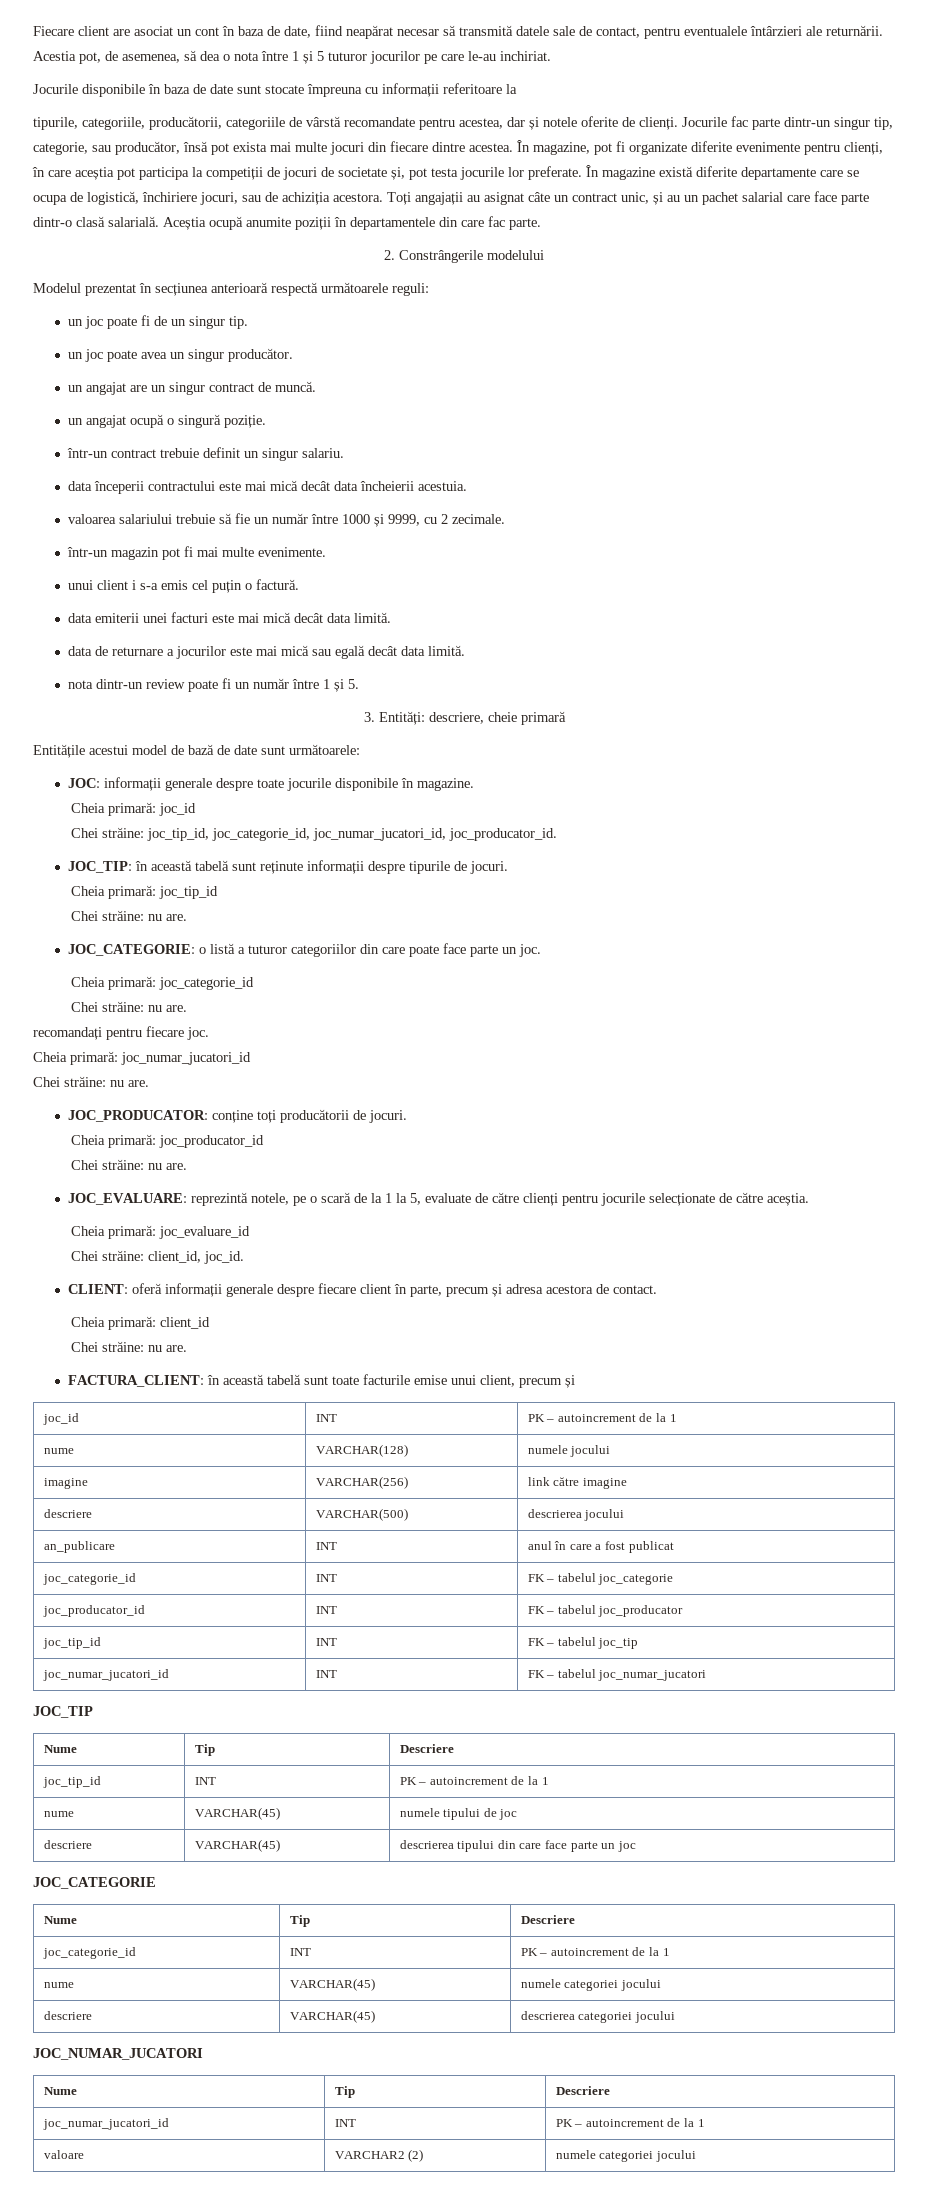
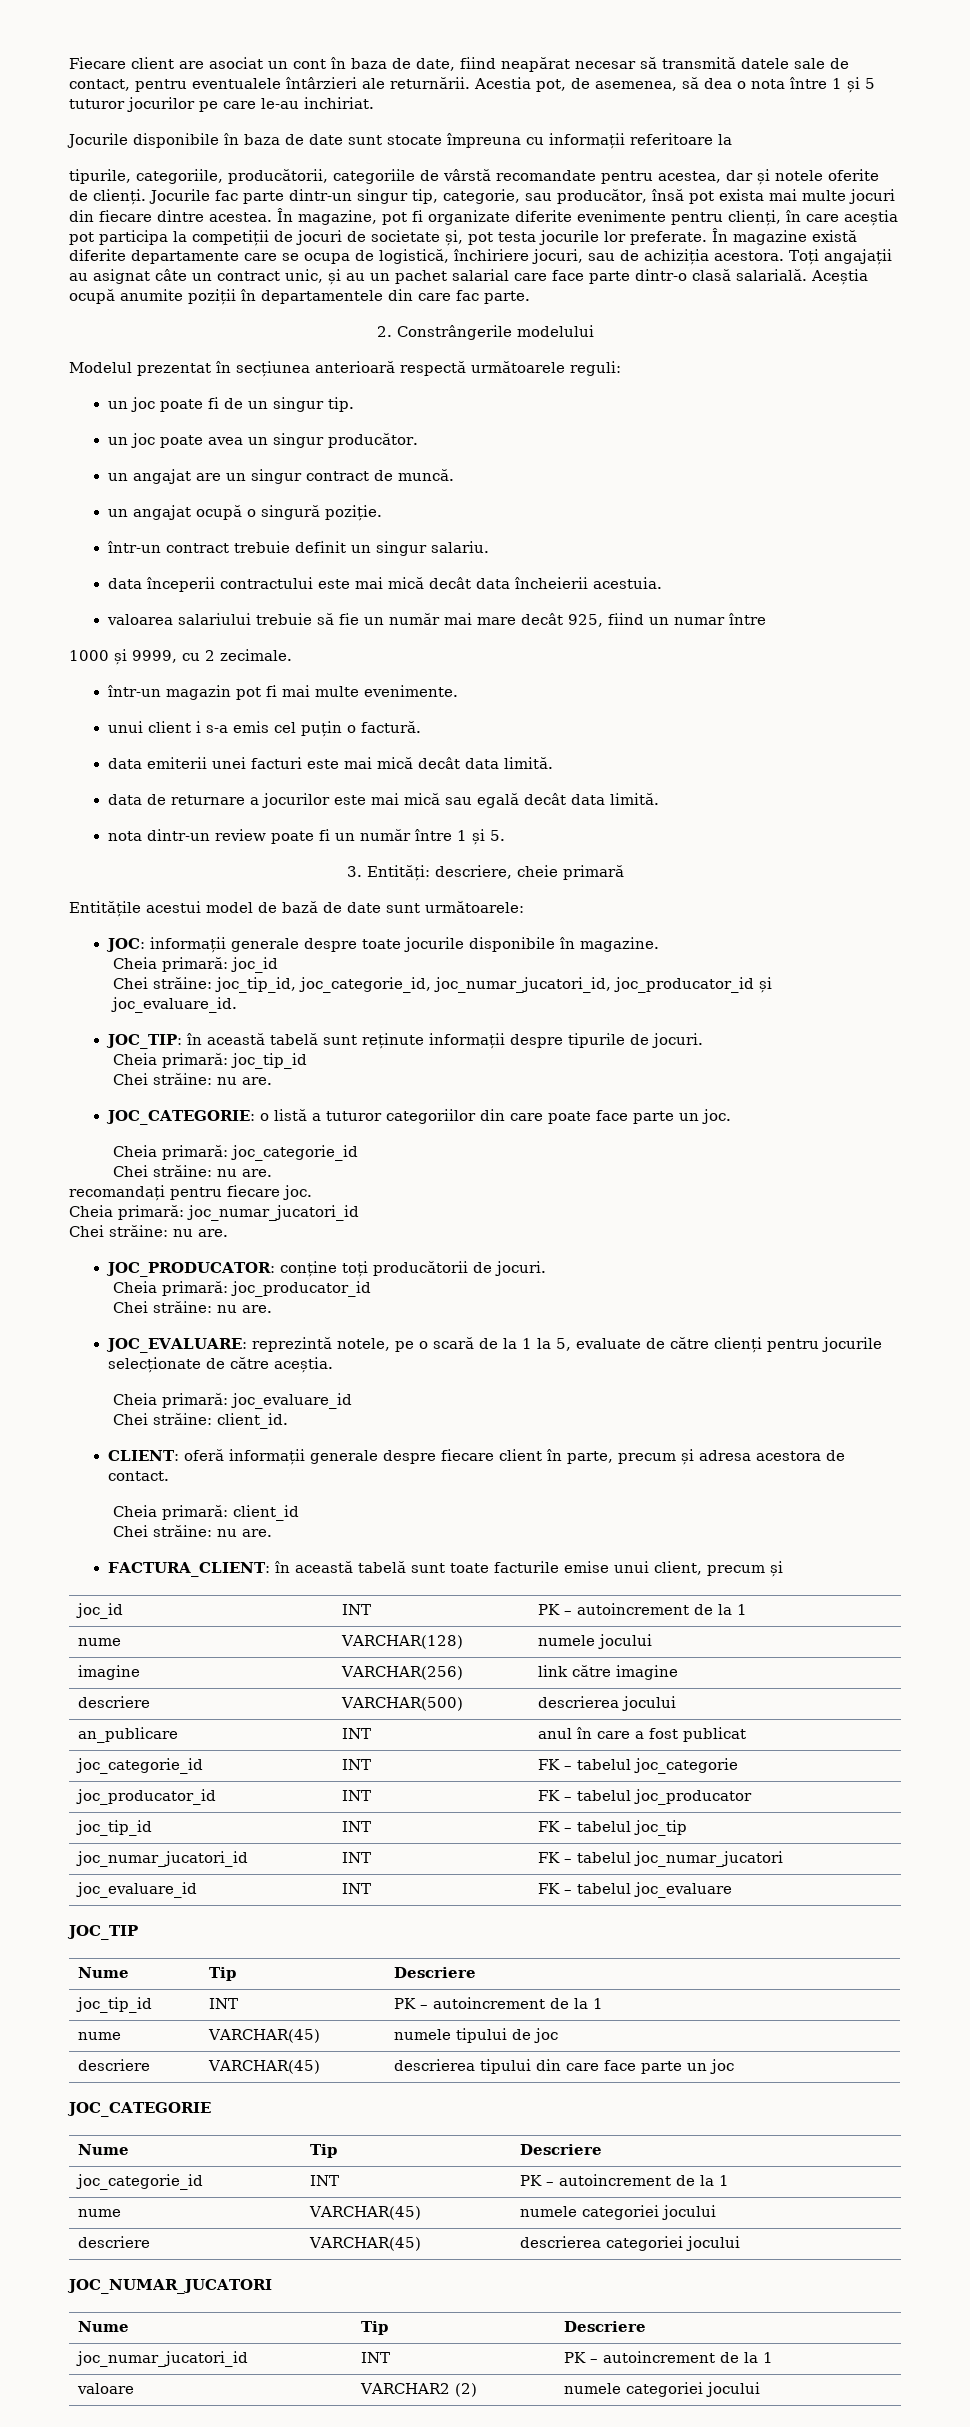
- valoarea salariului trebuie să fie un număr între 1000 și 9999, cu 2 zecimale.
+ valoarea salariului trebuie să fie un număr mai mare decât 925, fiind un numar între
+ 1000 și 9999, cu 2 zecimale.
- Chei străine: joc_tip_id, joc_categorie_id, joc_numar_jucatori_id, joc_producator_id.
+ Chei străine: joc_tip_id, joc_categorie_id, joc_numar_jucatori_id, joc_producator_id și joc_evaluare_id.
- Chei străine: client_id, joc_id.
+ Chei străine: client_id.
+ joc_evaluare_id | INT | FK – tabelul joc_evaluare

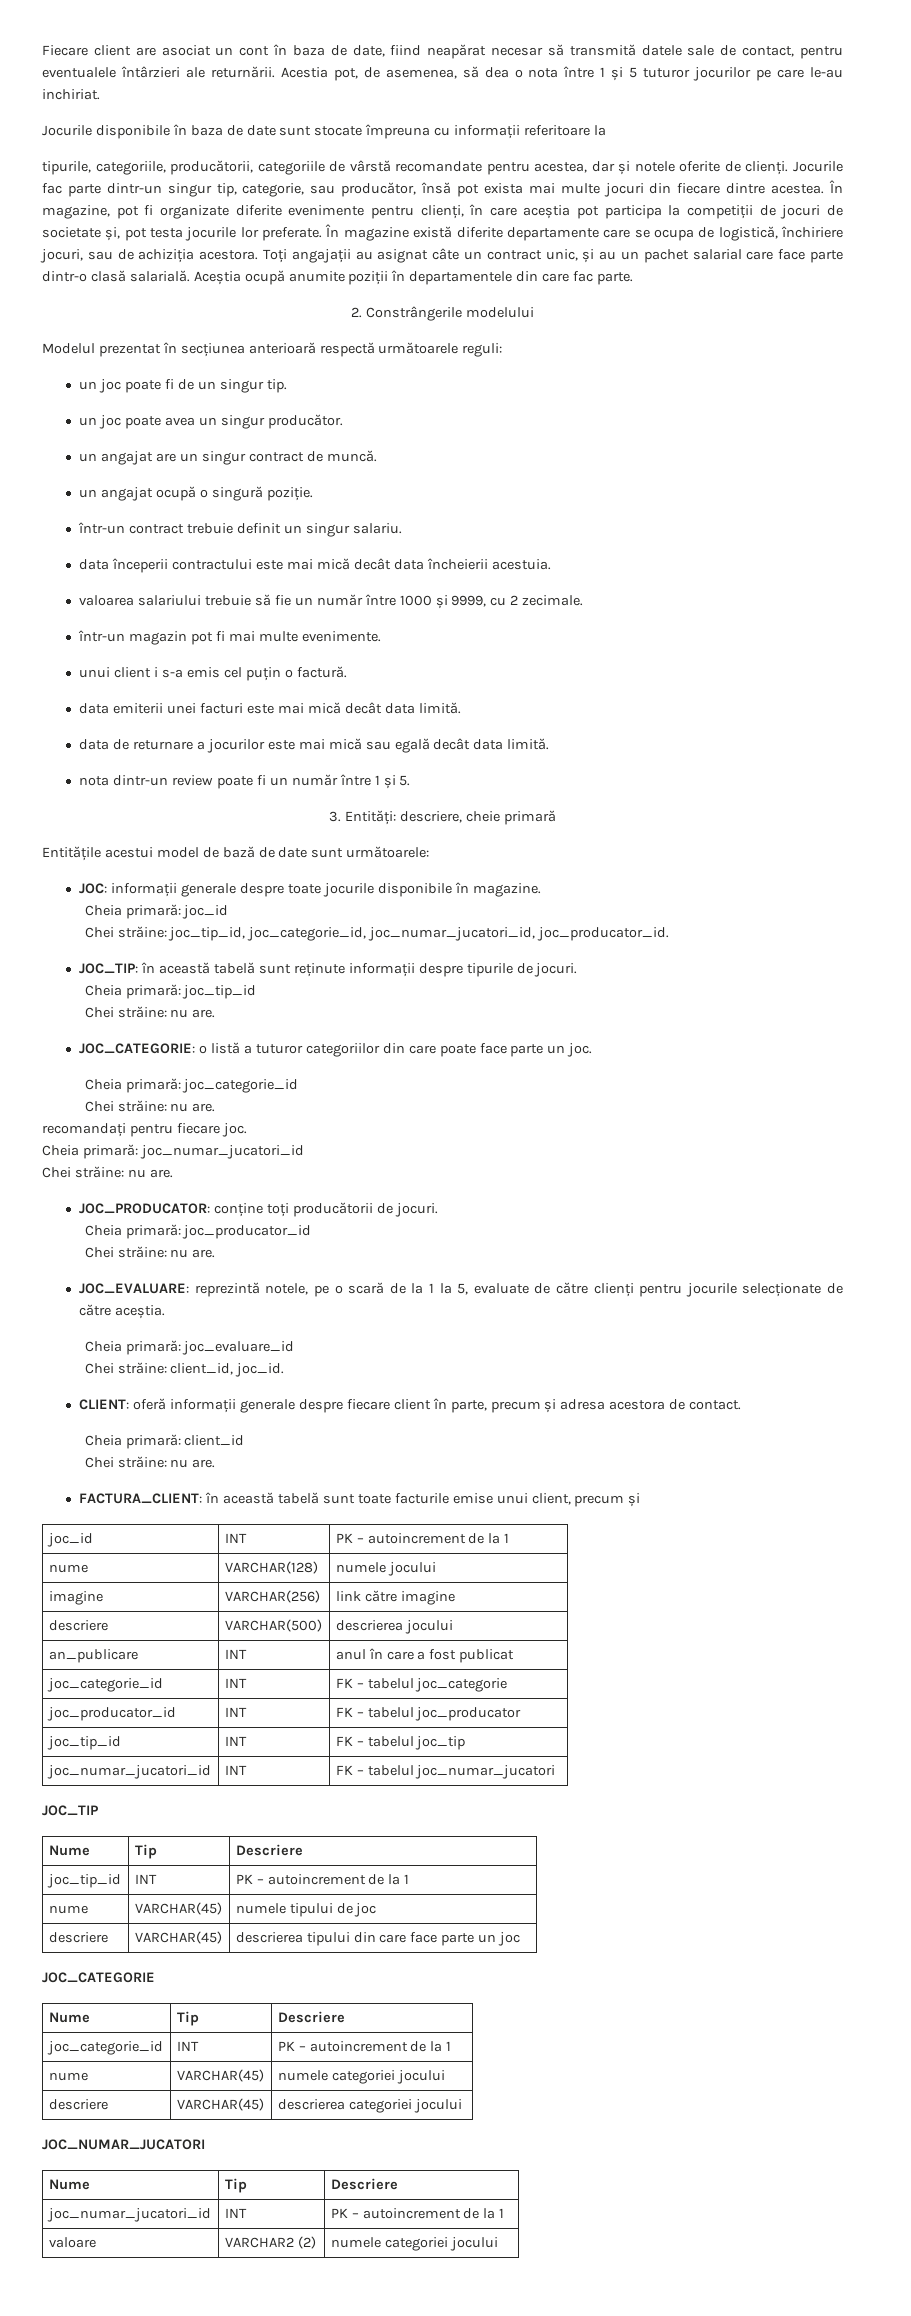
- valoarea salariului trebuie să fie un număr mai mare decât 925, fiind un numar între
- 1000 și 9999, cu 2 zecimale.
+ valoarea salariului trebuie să fie un număr între 1000 și 9999, cu 2 zecimale.
- Chei străine: joc_tip_id, joc_categorie_id, joc_numar_jucatori_id, joc_producator_id și joc_evaluare_id.
+ Chei străine: joc_tip_id, joc_categorie_id, joc_numar_jucatori_id, joc_producator_id.
- Chei străine: client_id.
+ Chei străine: client_id, joc_id.
- joc_evaluare_id | INT | FK – tabelul joc_evaluare

